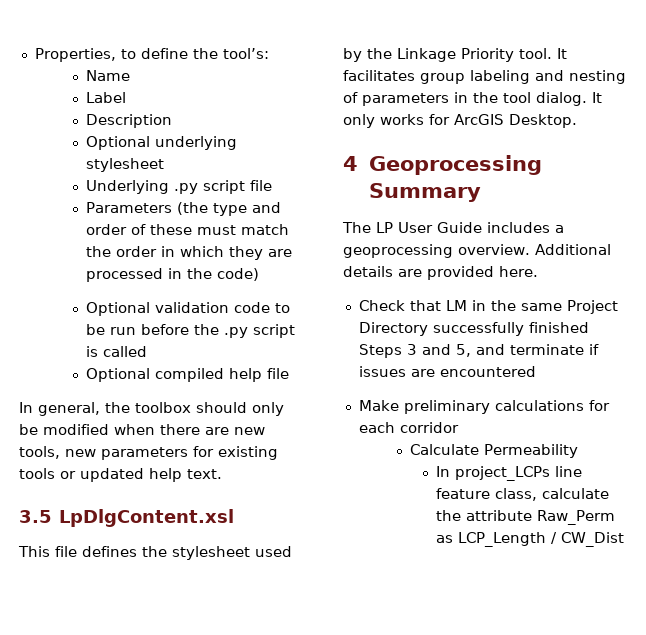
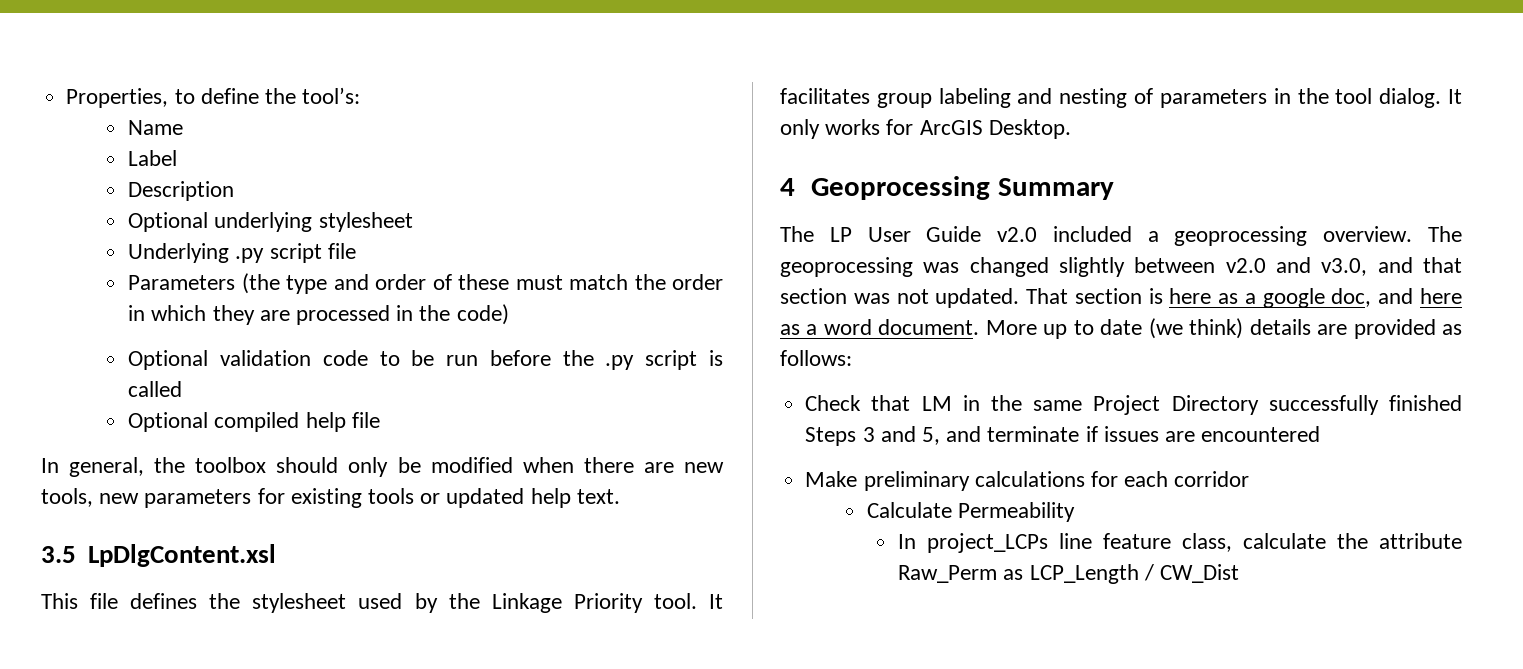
- The LP User Guide includes a geoprocessing overview.
+ The LP User Guide v2.0 included a geoprocessing overview.
- Additional details are provided here.
+ The geoprocessing was changed slightly between v2.0 and v3.0, and that section was not updated. That section is here as a google doc, and here as a word document. More up to date (we think) details are provided as follows:

